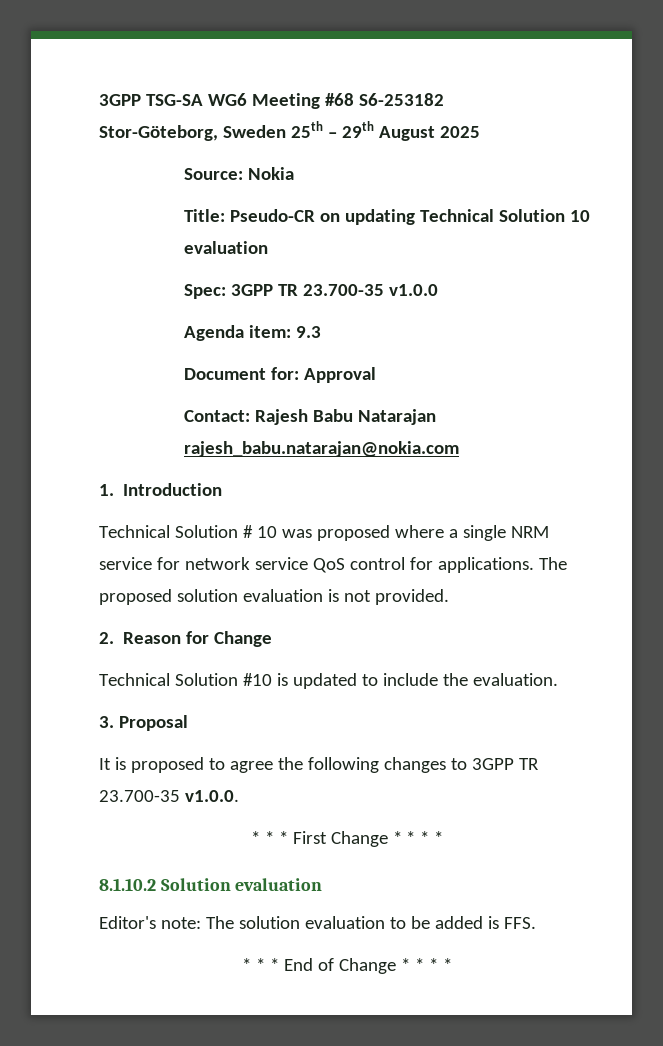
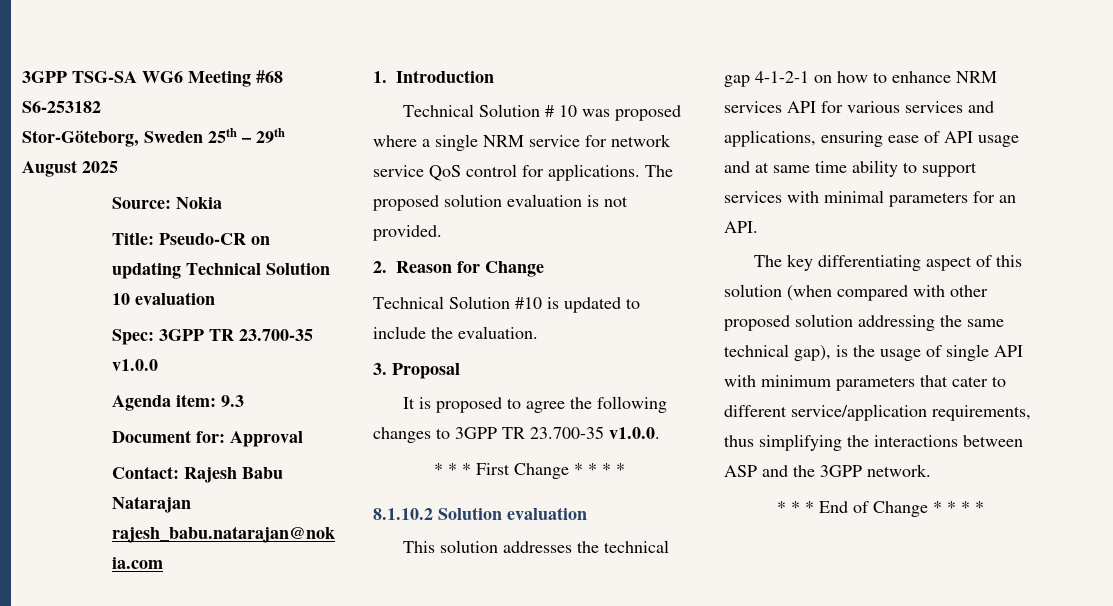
- Editor's note: The solution evaluation to be added is FFS.
+ This solution addresses the technical gap 4-1-2-1 on how to enhance NRM services API for various services and applications, ensuring ease of API usage and at same time ability to support services with minimal parameters for an API.
+ The key differentiating aspect of this solution (when compared with other proposed solution addressing the same technical gap), is the usage of single API with minimum parameters that cater to different service/application requirements, thus simplifying the interactions between ASP and the 3GPP network.

